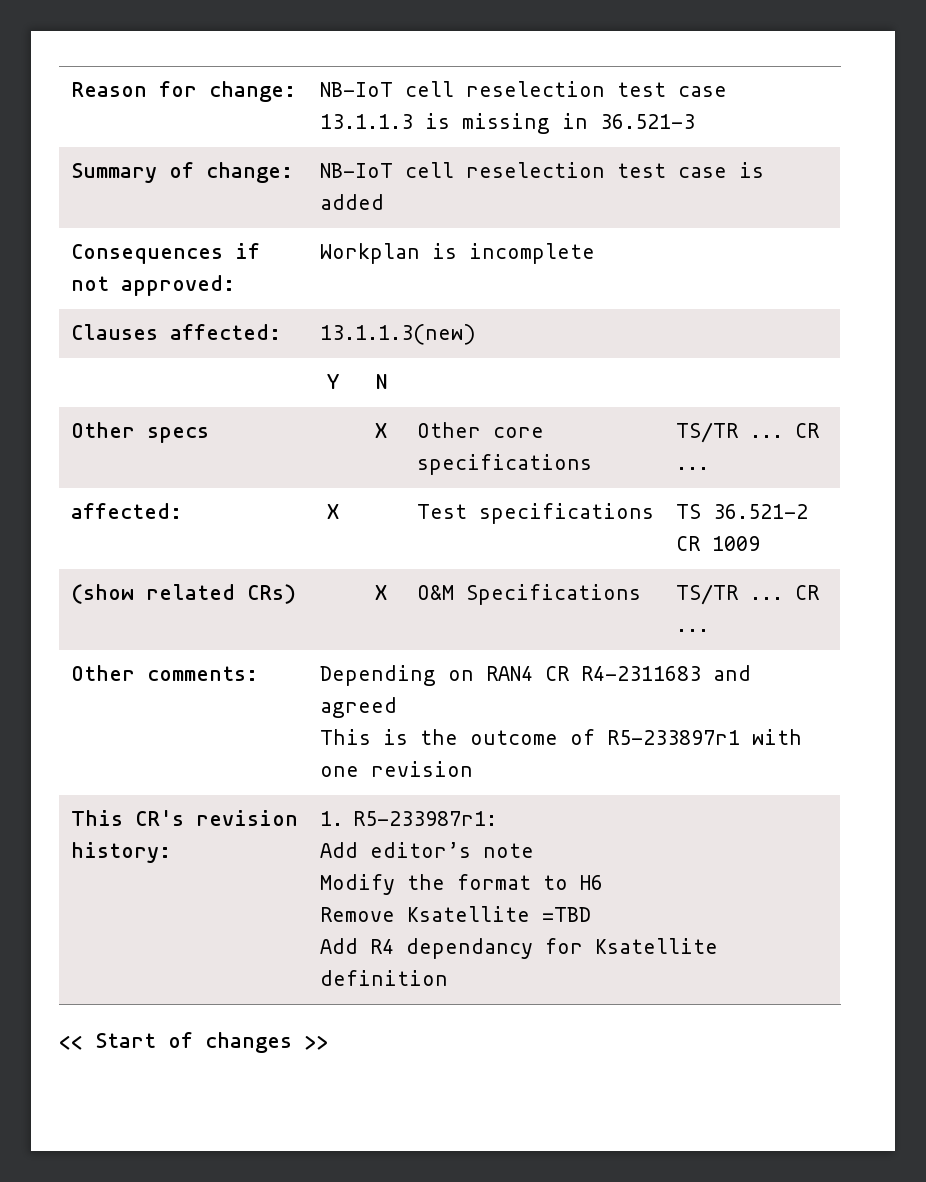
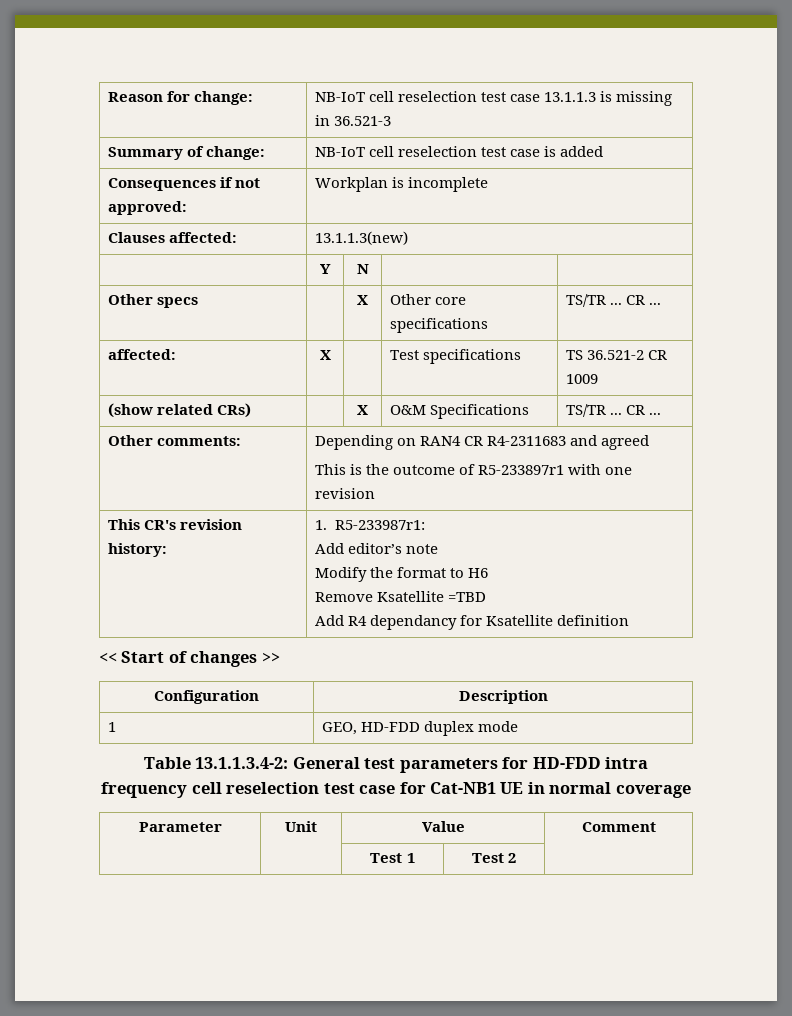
+ Configuration | Description
+ 1 | GEO, HD-FDD duplex mode
+ Table 13.1.1.3.4-2: General test parameters for HD-FDD intra frequency cell reselection test case for Cat-NB1 UE in normal coverage
+ Parameter | Unit | Value | Comment
+ | | Test 1 | Test 2 |

